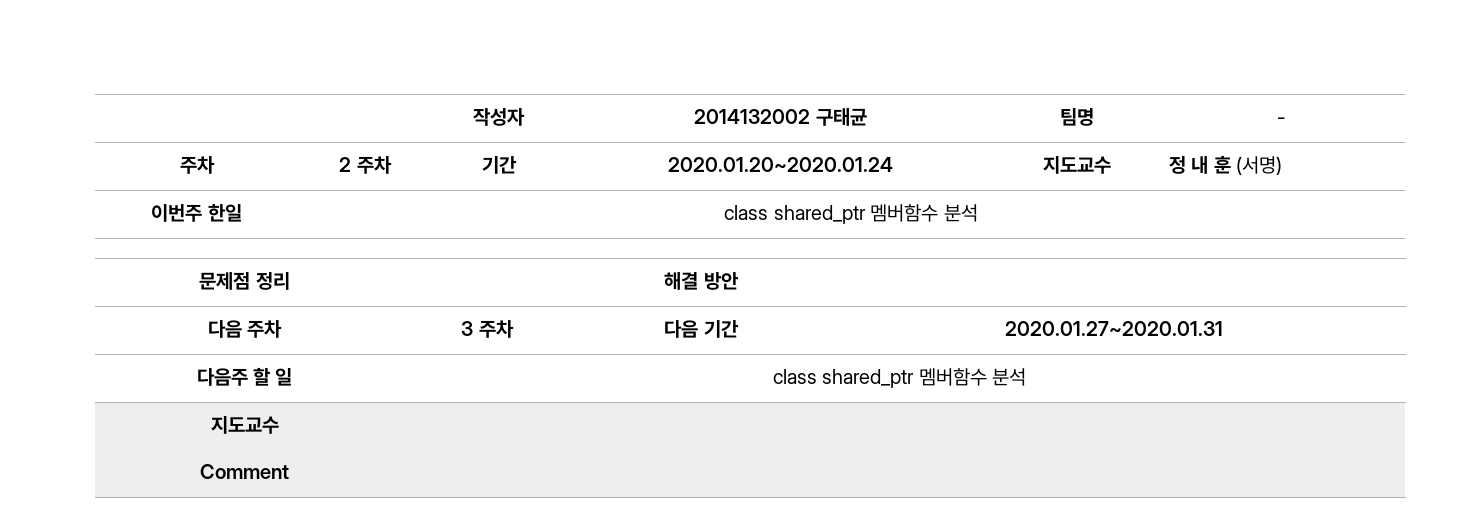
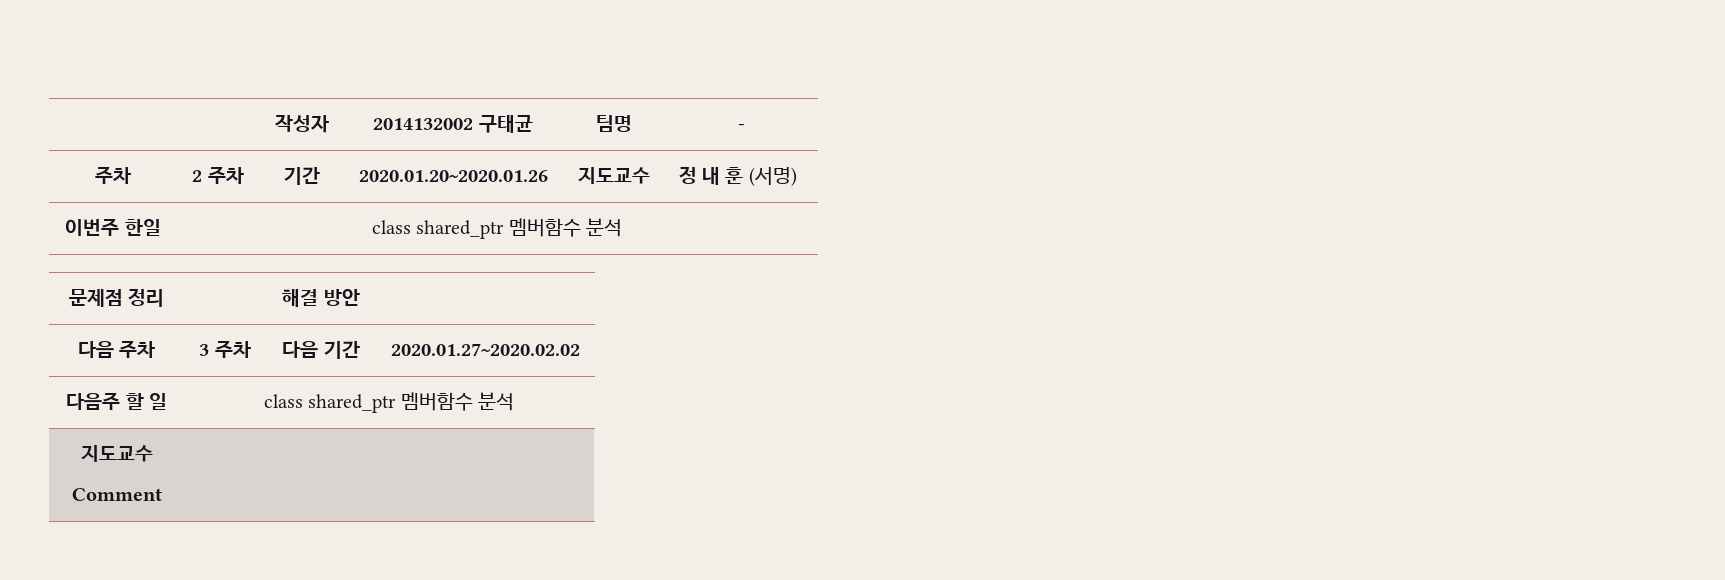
- 주차 | 2 주차 | 기간 | 2020.01.20~2020.01.24 | 지도교수 | 정 내 훈 (서명)
+ 주차 | 2 주차 | 기간 | 2020.01.20~2020.01.26 | 지도교수 | 정 내 훈 (서명)
- 다음 주차 | 3 주차 | 다음 기간 | 2020.01.27~2020.01.31
+ 다음 주차 | 3 주차 | 다음 기간 | 2020.01.27~2020.02.02

